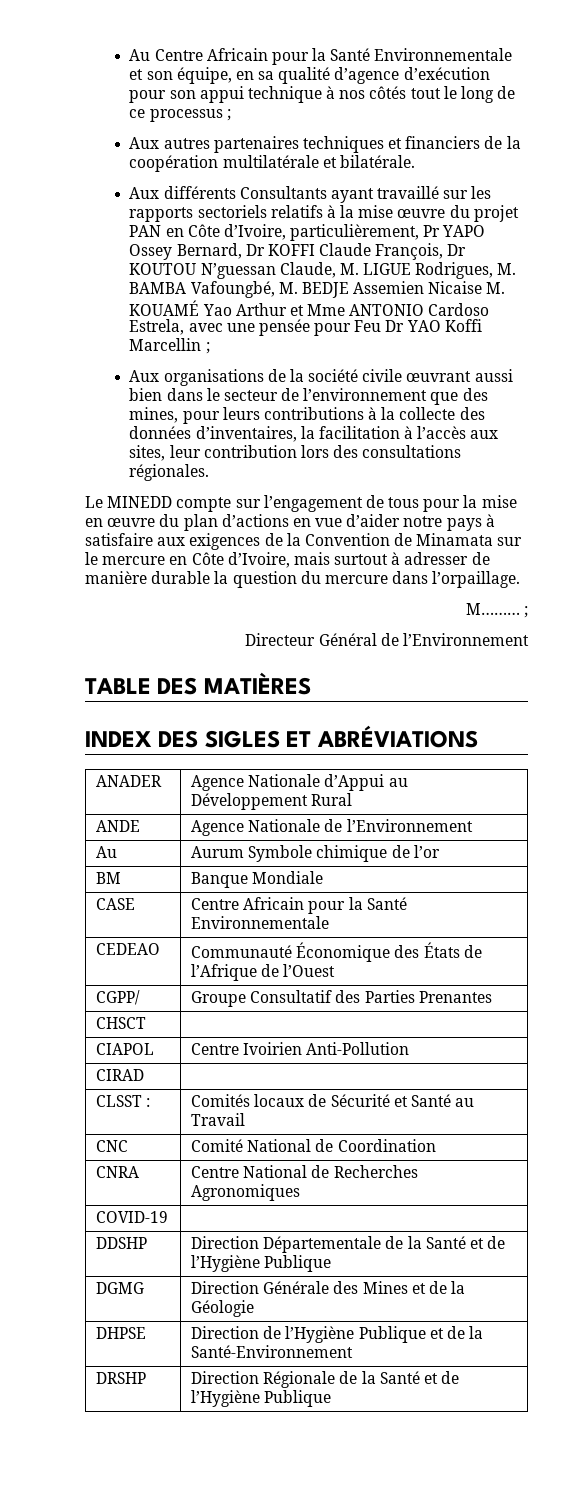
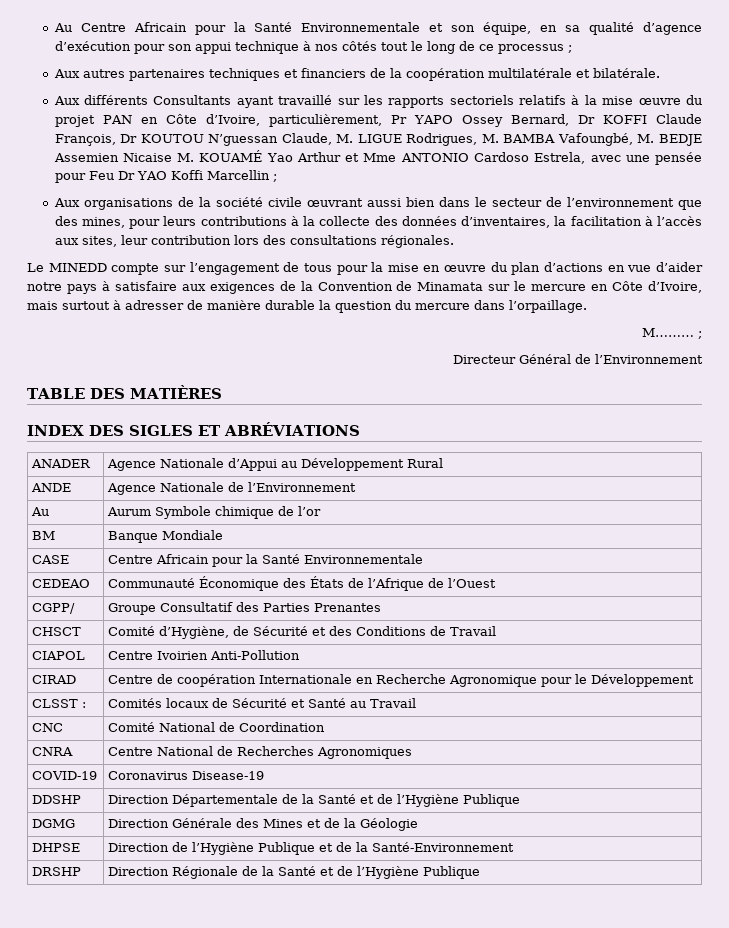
- CHSCT |
+ CHSCT | Comité d’Hygiène, de Sécurité et des Conditions de Travail
- CIRAD |
+ CIRAD | Centre de coopération Internationale en Recherche Agronomique pour le Développement
- COVID-19 |
+ COVID-19 | Coronavirus Disease-19

